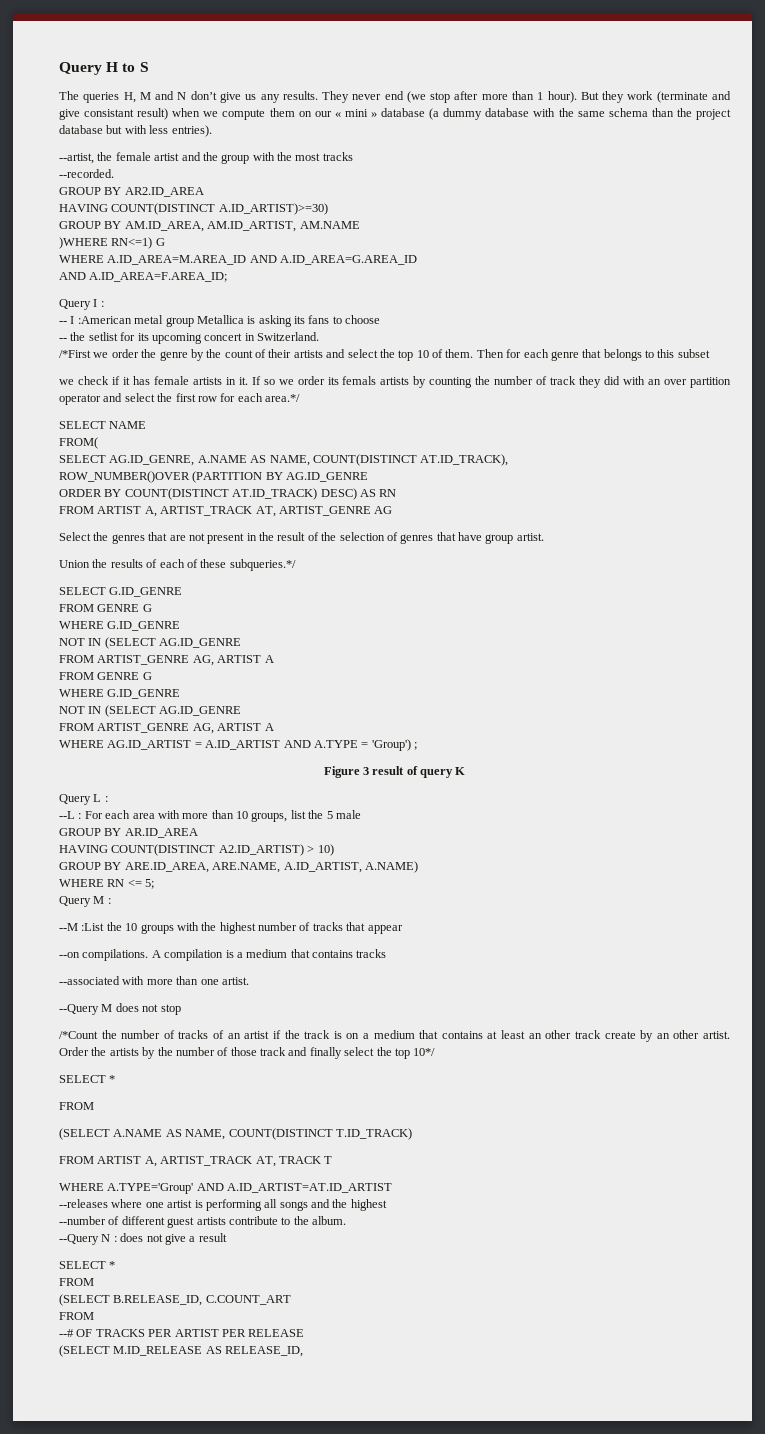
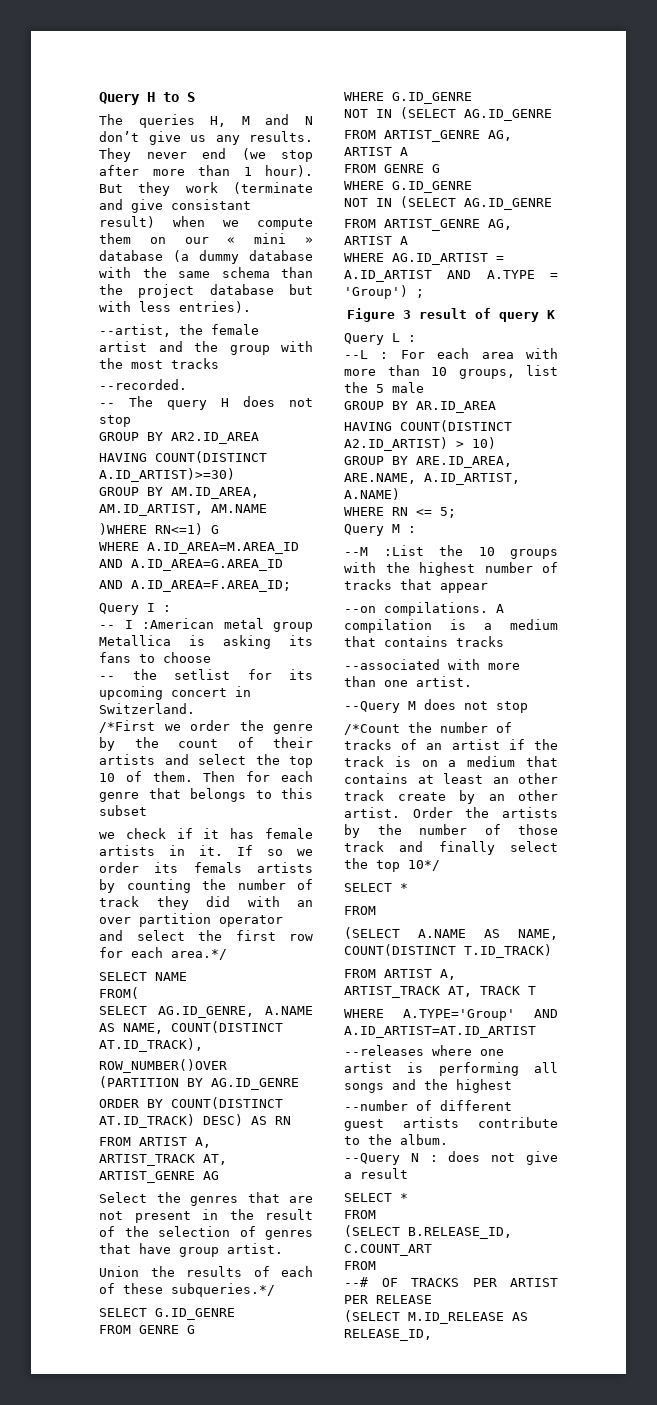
+ -- The query H does not stop

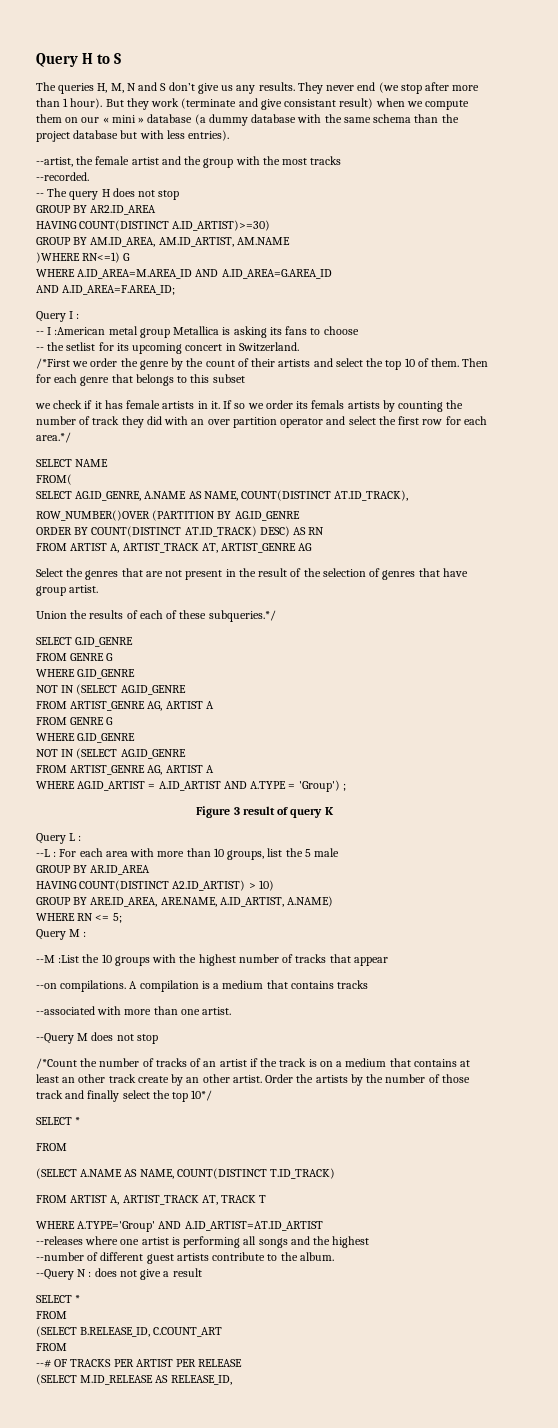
- The queries H, M and N don’t give us any results.
+ The queries H, M, N and S don’t give us any results.

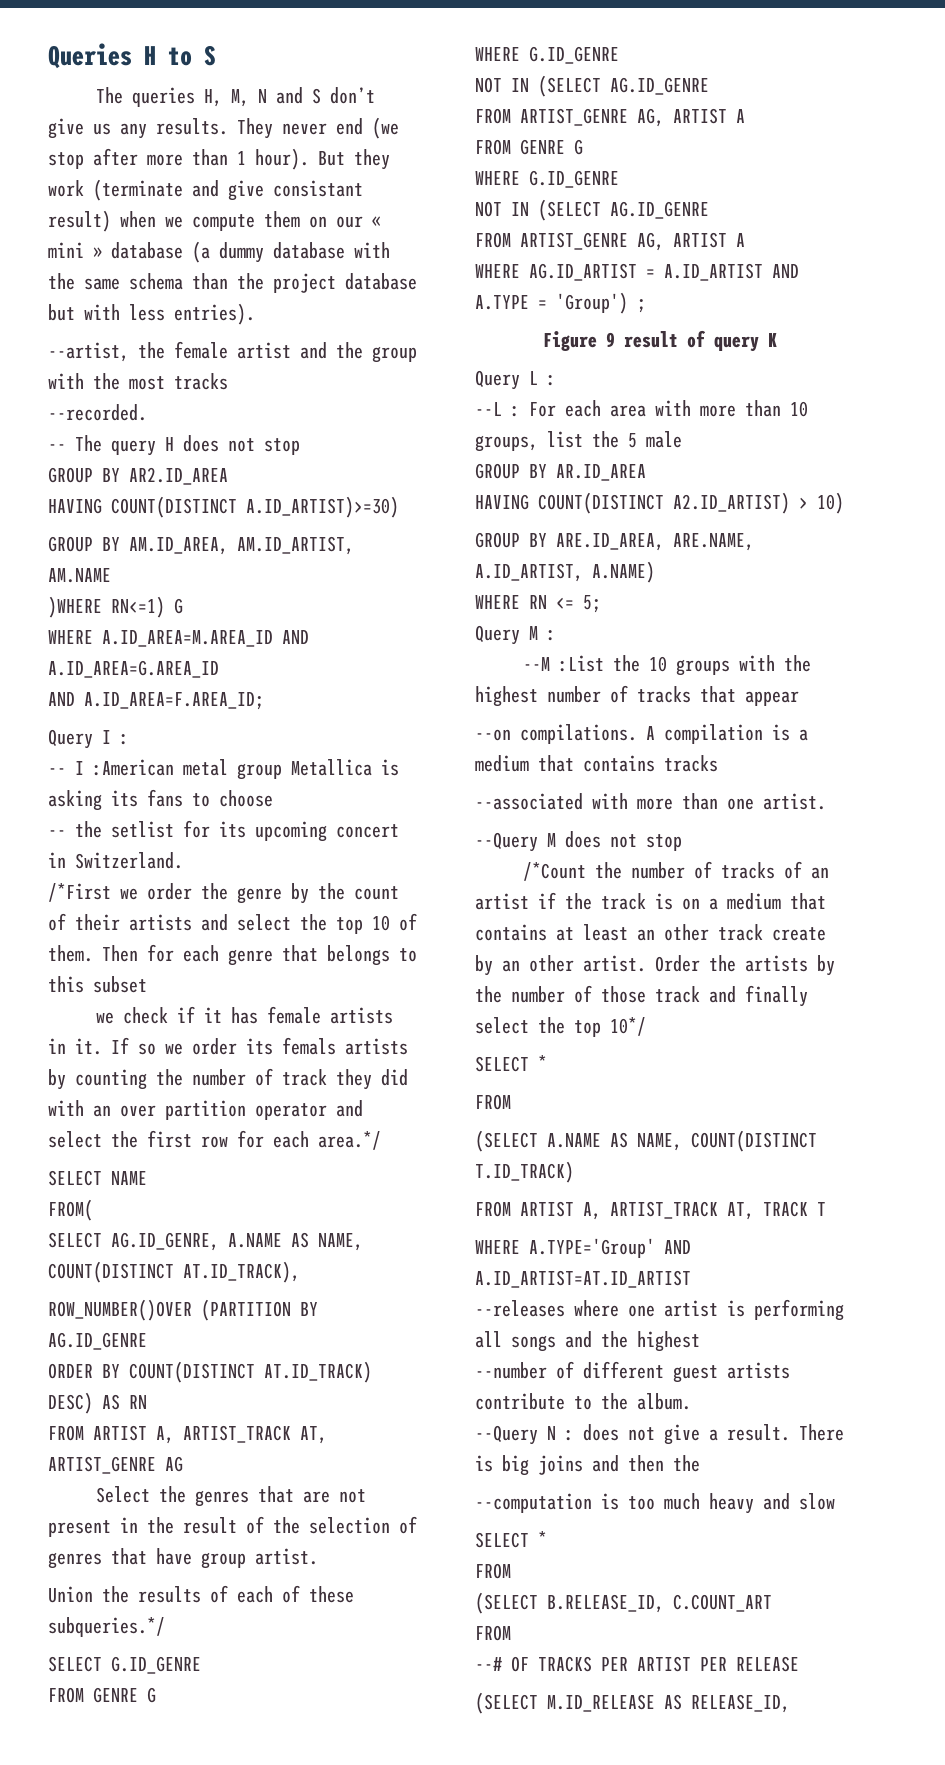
- Query H to S
+ Queries H to S
- Figure 3 result of query K
+ Figure 9 result of query K
- --Query N : does not give a result
+ --Query N : does not give a result. There is big joins and then the
+ --computation is too much heavy and slow

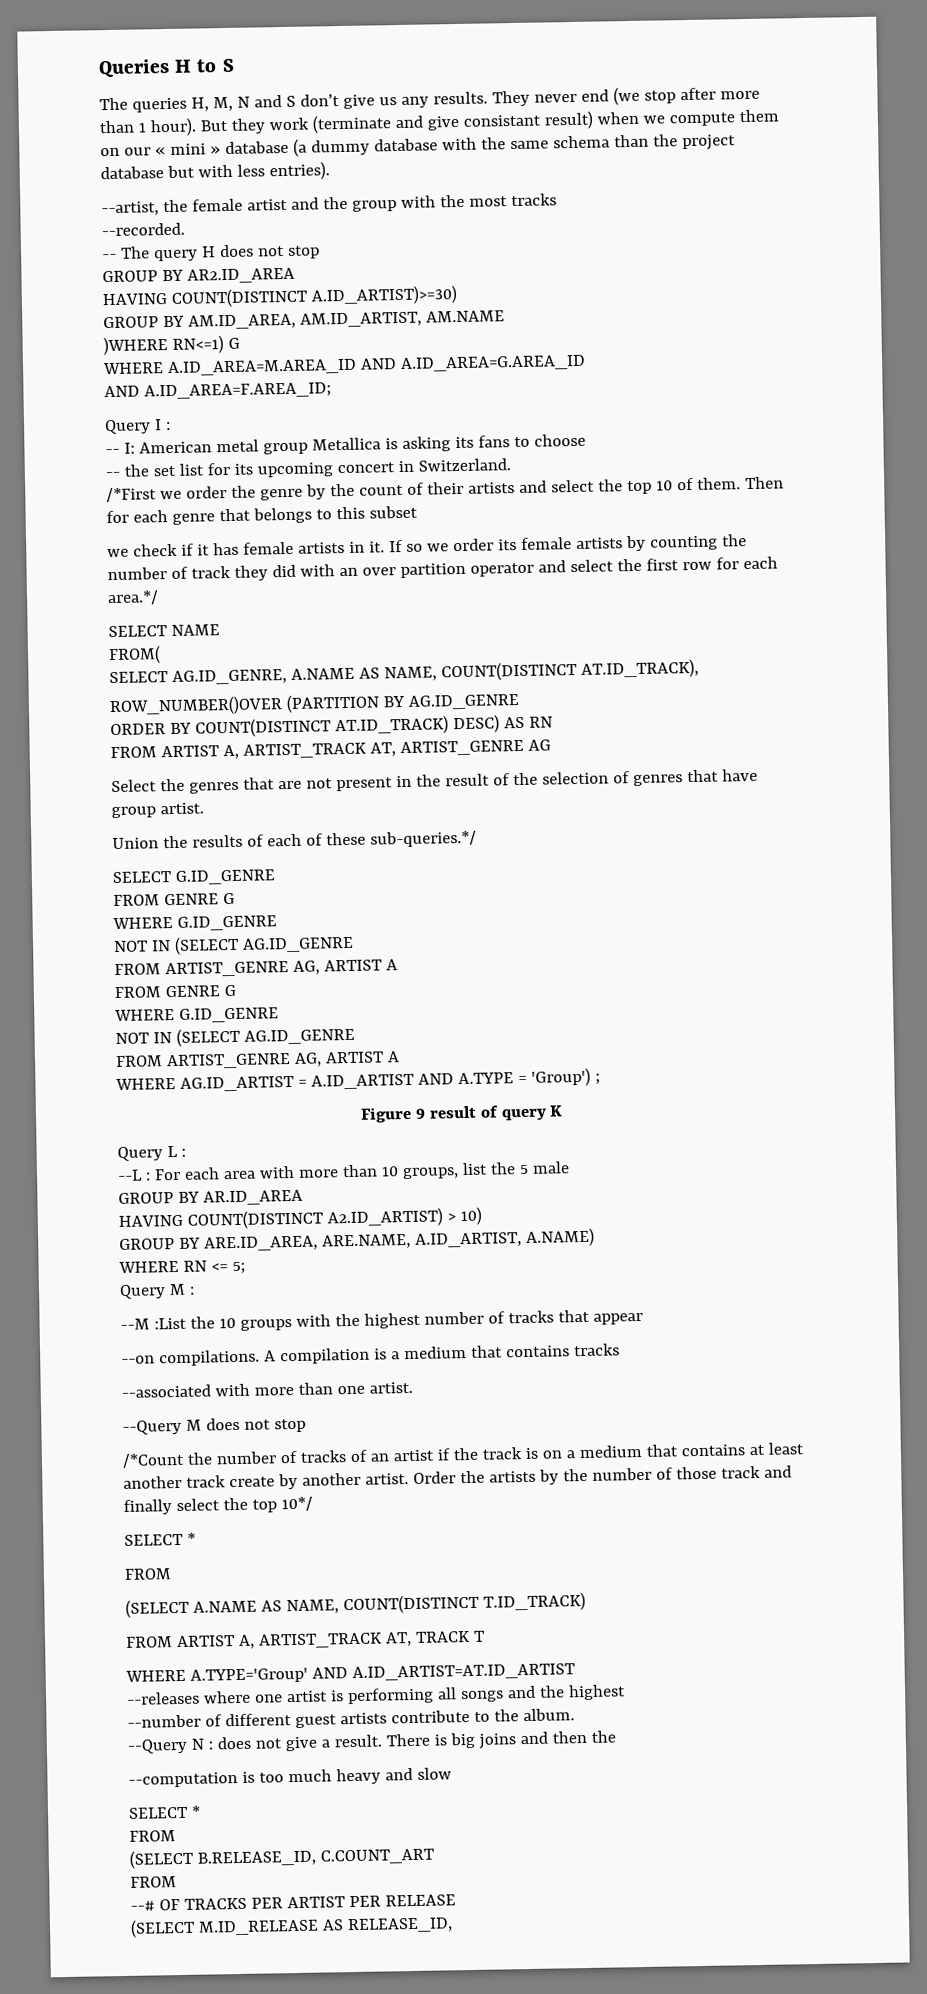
- -- I :American metal group Metallica is asking its fans to choose
+ -- I: American metal group Metallica is asking its fans to choose
- -- the setlist for its upcoming concert in Switzerland.
+ -- the set list for its upcoming concert in Switzerland.
- If so we order its femals artists by counting the number of track they did with an over partition operator and select the first row for each area.*/
+ If so we order its female artists by counting the number of track they did with an over partition operator and select the first row for each area.*/
- Union the results of each of these subqueries.*/
+ Union the results of each of these sub-queries.*/
- /*Count the number of tracks of an artist if the track is on a medium that contains at least an other track create by an other artist.
+ /*Count the number of tracks of an artist if the track is on a medium that contains at least another track create by another artist.

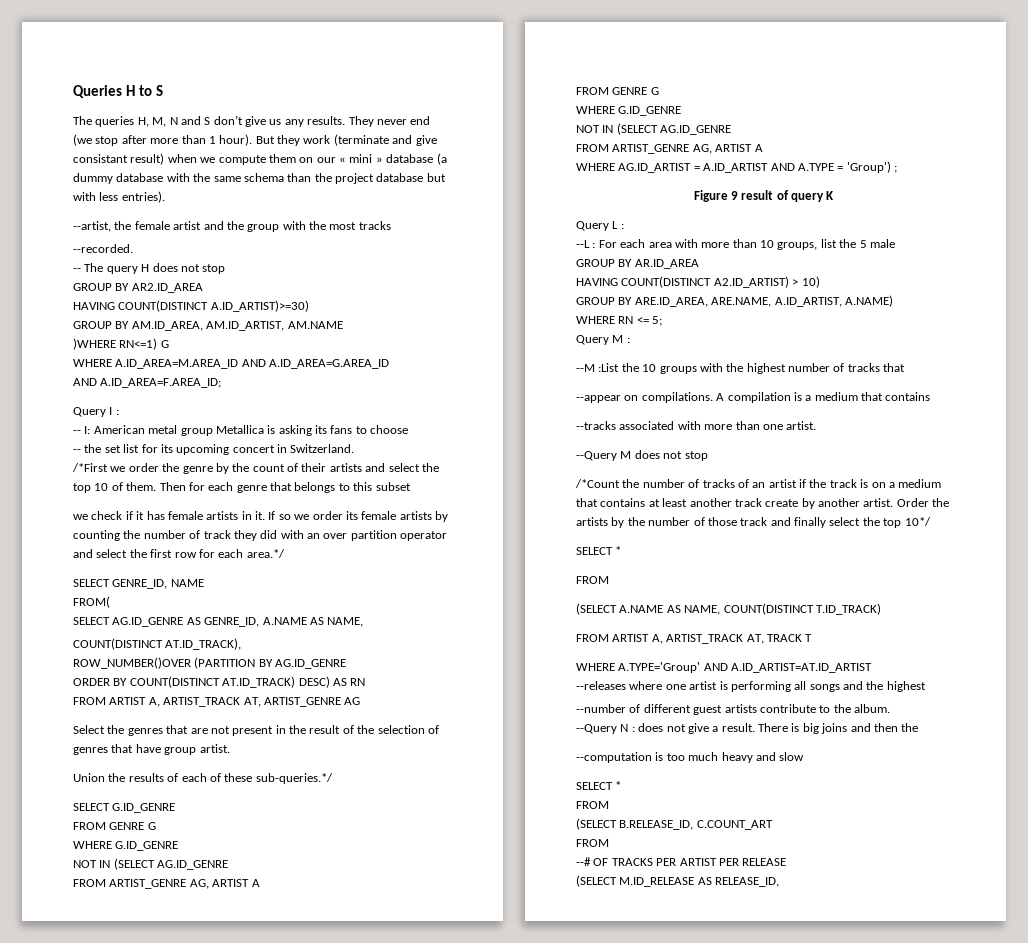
- SELECT NAME
+ SELECT GENRE_ID, NAME
- SELECT AG.ID_GENRE, A.NAME AS NAME, COUNT(DISTINCT AT.ID_TRACK),
+ SELECT AG.ID_GENRE AS GENRE_ID, A.NAME AS NAME,
+ COUNT(DISTINCT AT.ID_TRACK),
- --M :List the 10 groups with the highest number of tracks that appear
- --on compilations.
+ --M :List the 10 groups with the highest number of tracks that
+ --appear on compilations.
- A compilation is a medium that contains tracks
- --associated with more than one artist.
+ A compilation is a medium that contains
+ --tracks associated with more than one artist.

